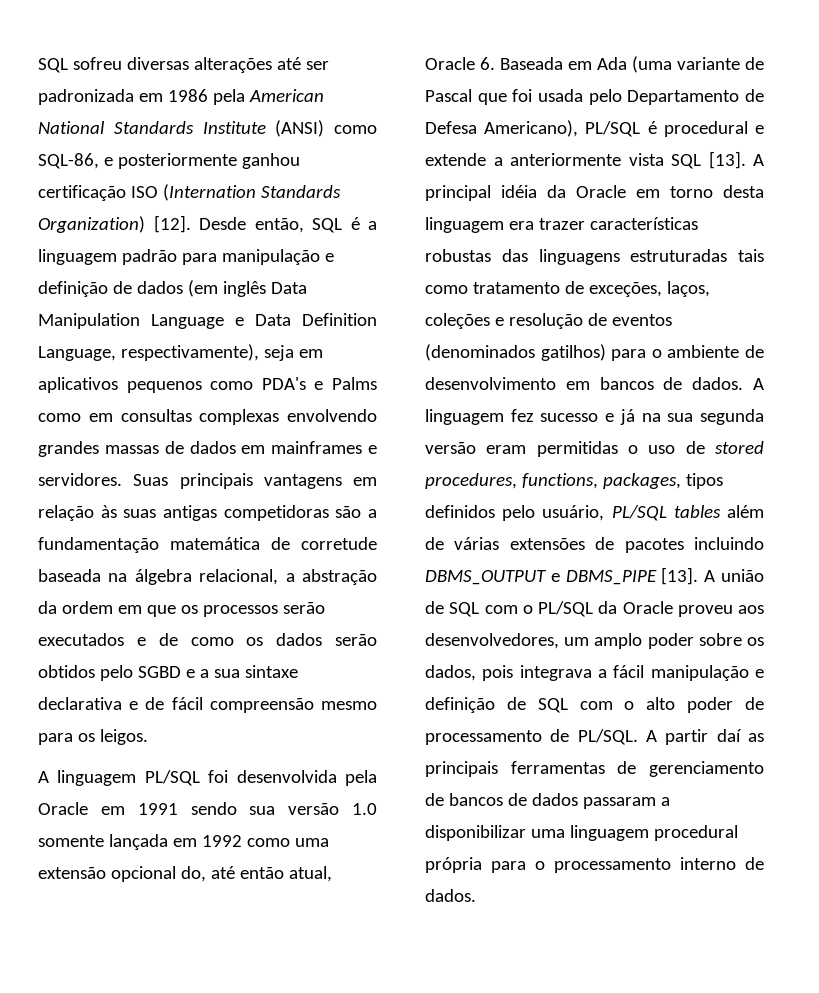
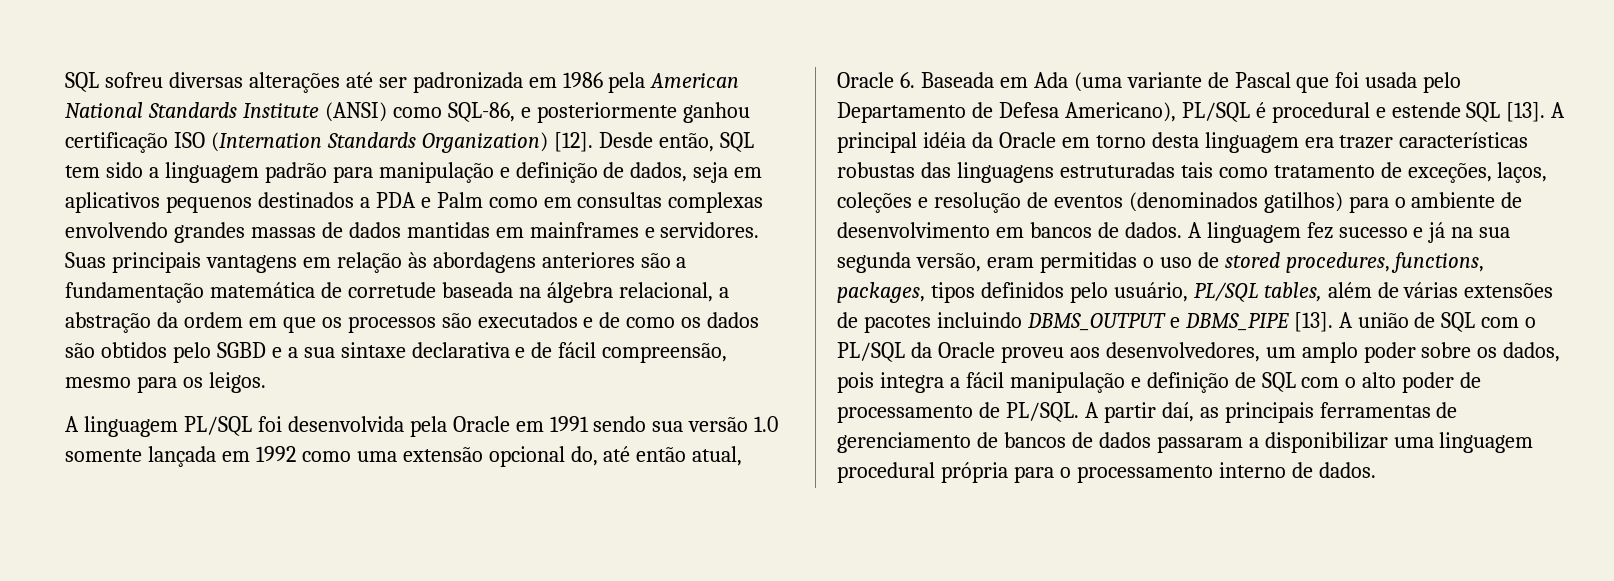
- Desde então, SQL é a linguagem padrão para manipulação e definição de dados (em inglês Data Manipulation Language e Data Definition Language, respectivamente), seja em aplicativos pequenos como PDA's e Palms como em consultas complexas envolvendo grandes massas de dados em mainframes e servidores.
+ Desde então, SQL tem sido a linguagem padrão para manipulação e definição de dados, seja em aplicativos pequenos destinados a PDA e Palm como em consultas complexas envolvendo grandes massas de dados mantidas em mainframes e servidores.
- Suas principais vantagens em relação às suas antigas competidoras são a fundamentação matemática de corretude baseada na álgebra relacional, a abstração da ordem em que os processos serão executados e de como os dados serão obtidos pelo SGBD e a sua sintaxe declarativa e de fácil compreensão mesmo para os leigos.
+ Suas principais vantagens em relação às abordagens anteriores são a fundamentação matemática de corretude baseada na álgebra relacional, a abstração da ordem em que os processos são executados e de como os dados são obtidos pelo SGBD e a sua sintaxe declarativa e de fácil compreensão, mesmo para os leigos.
- A linguagem PL/SQL foi desenvolvida pela Oracle em 1991 sendo sua versão 1.0 somente lançada em 1992 como uma extensão opcional do, até então atual, Oracle 6. Baseada em Ada (uma variante de Pascal que foi usada pelo Departamento de Defesa Americano), PL/SQL é procedural e extende a anteriormente vista SQL [13].
+ A linguagem PL/SQL foi desenvolvida pela Oracle em 1991 sendo sua versão 1.0 somente lançada em 1992 como uma extensão opcional do, até então atual, Oracle 6. Baseada em Ada (uma variante de Pascal que foi usada pelo Departamento de Defesa Americano), PL/SQL é procedural e estende SQL [13].
- A linguagem fez sucesso e já na sua segunda versão eram permitidas o uso de stored procedures, functions, packages, tipos definidos pelo usuário, PL/SQL tables além de várias extensões de pacotes incluindo DBMS_OUTPUT e DBMS_PIPE [13].
+ A linguagem fez sucesso e já na sua segunda versão, eram permitidas o uso de stored procedures, functions, packages, tipos definidos pelo usuário, PL/SQL tables, além de várias extensões de pacotes incluindo DBMS_OUTPUT e DBMS_PIPE [13].
- A união de SQL com o PL/SQL da Oracle proveu aos desenvolvedores, um amplo poder sobre os dados, pois integrava a fácil manipulação e definição de SQL com o alto poder de processamento de PL/SQL.
+ A união de SQL com o PL/SQL da Oracle proveu aos desenvolvedores, um amplo poder sobre os dados, pois integra a fácil manipulação e definição de SQL com o alto poder de processamento de PL/SQL.
- A partir daí as principais ferramentas de gerenciamento de bancos de dados passaram a disponibilizar uma linguagem procedural própria para o processamento interno de dados.
+ A partir daí, as principais ferramentas de gerenciamento de bancos de dados passaram a disponibilizar uma linguagem procedural própria para o processamento interno de dados.

